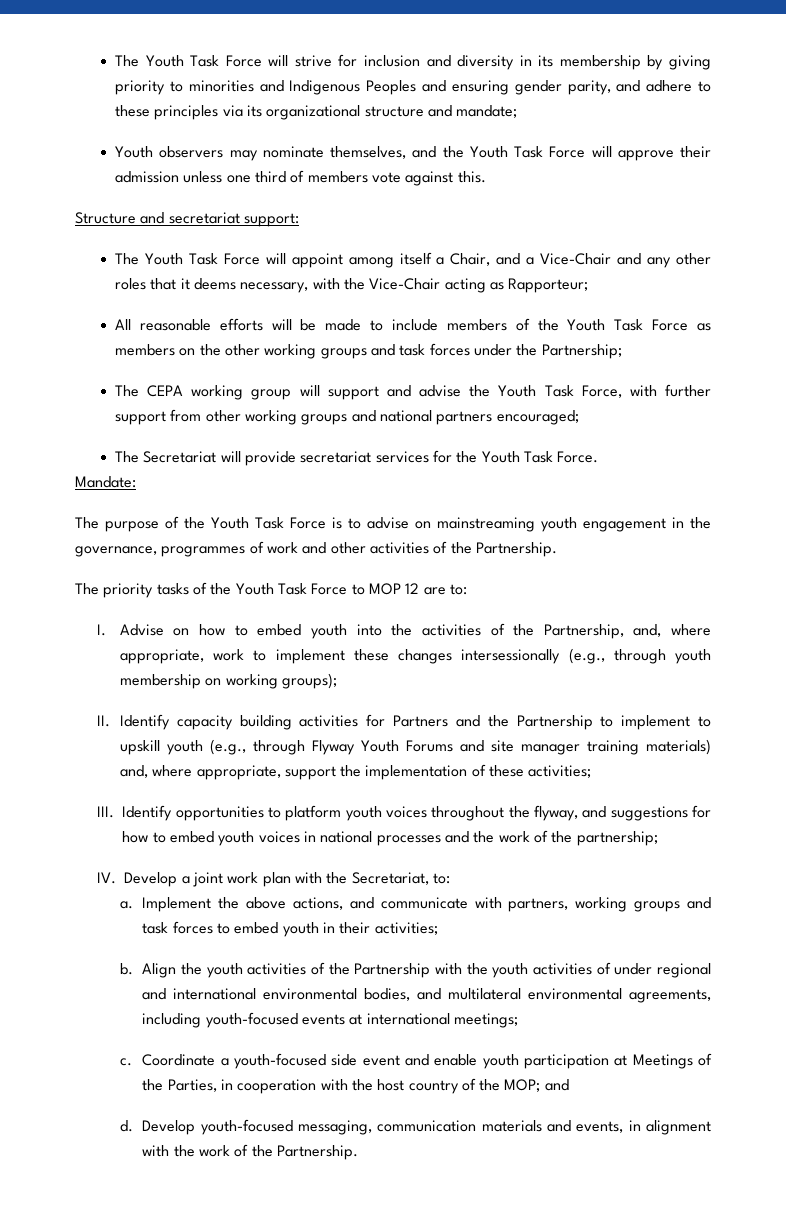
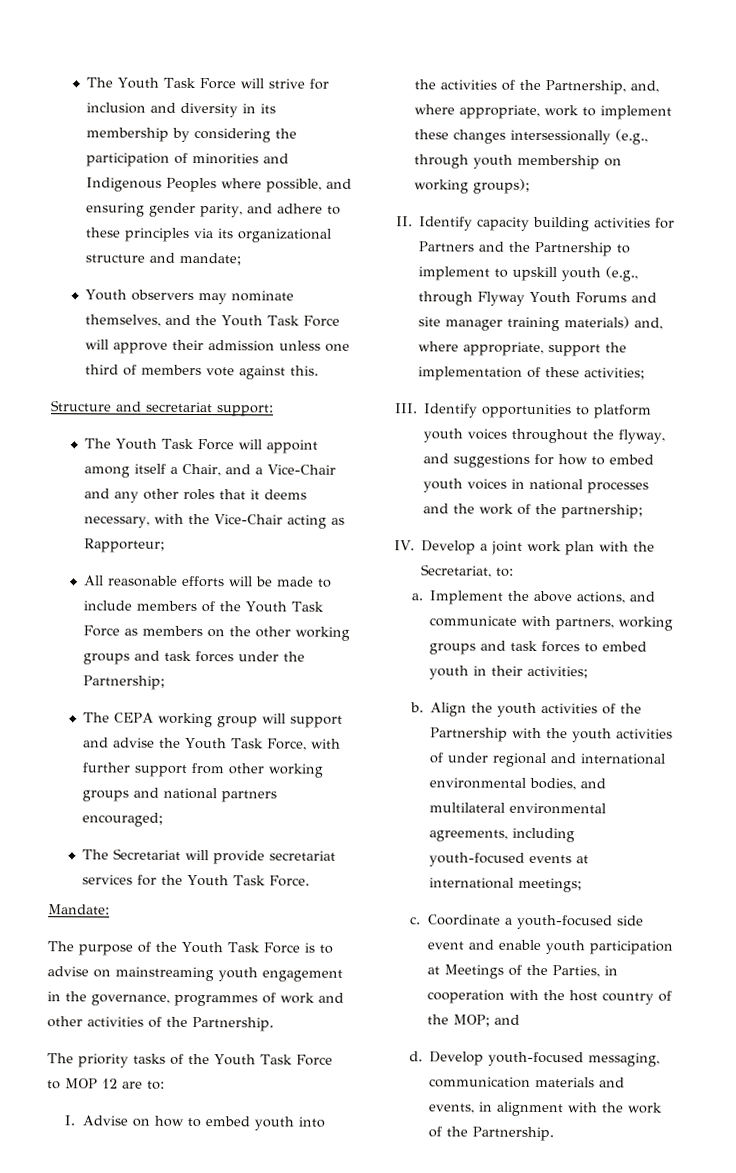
- The Youth Task Force will strive for inclusion and diversity in its membership by giving priority to minorities and Indigenous Peoples and ensuring gender parity, and adhere to these principles via its organizational structure and mandate;
+ The Youth Task Force will strive for inclusion and diversity in its membership by considering the participation of minorities and Indigenous Peoples where possible, and ensuring gender parity, and adhere to these principles via its organizational structure and mandate;

